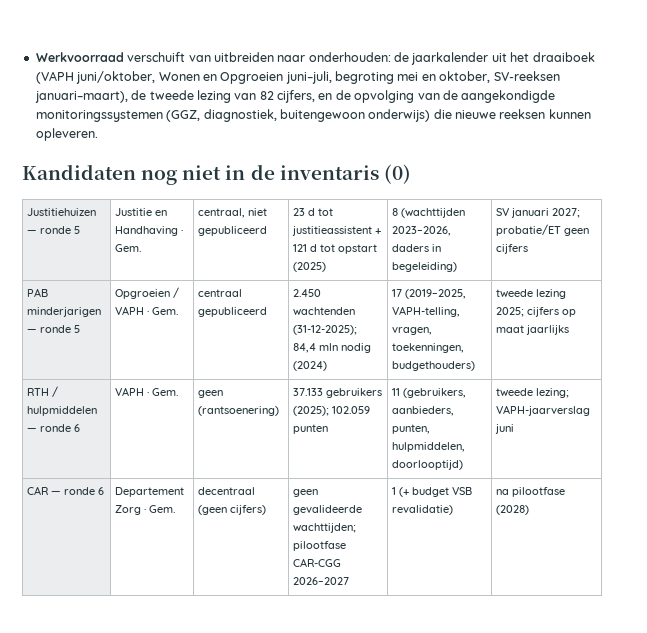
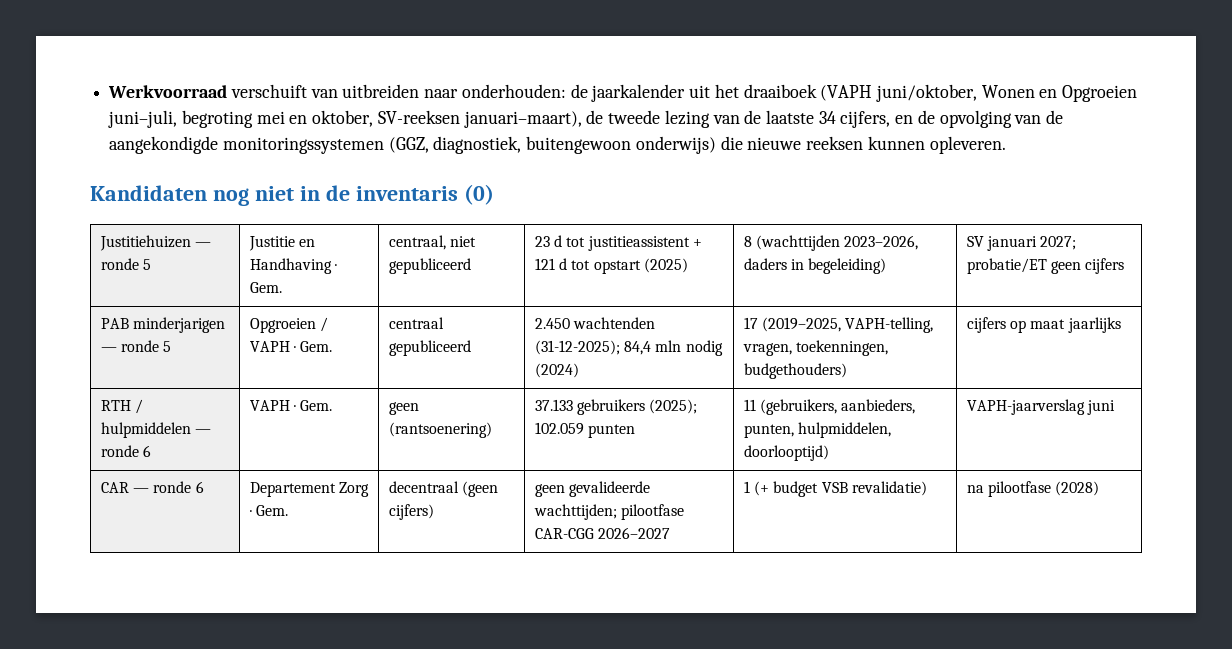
- Werkvoorraad verschuift van uitbreiden naar onderhouden: de jaarkalender uit het draaiboek (VAPH juni/oktober, Wonen en Opgroeien juni–juli, begroting mei en oktober, SV-reeksen januari–maart), de tweede lezing van 82 cijfers, en de opvolging van de aangekondigde monitoringssystemen (GGZ, diagnostiek, buitengewoon onderwijs) die nieuwe reeksen kunnen opleveren.
+ Werkvoorraad verschuift van uitbreiden naar onderhouden: de jaarkalender uit het draaiboek (VAPH juni/oktober, Wonen en Opgroeien juni–juli, begroting mei en oktober, SV-reeksen januari–maart), de tweede lezing van de laatste 34 cijfers, en de opvolging van de aangekondigde monitoringssystemen (GGZ, diagnostiek, buitengewoon onderwijs) die nieuwe reeksen kunnen opleveren.
- PAB minderjarigen — ronde 5 | Opgroeien / VAPH · Gem. | centraal gepubliceerd | 2.450 wachtenden (31-12-2025); 84,4 mln nodig (2024) | 17 (2019–2025, VAPH-telling, vragen, toekenningen, budgethouders) | tweede lezing 2025; cijfers op maat jaarlijks
+ PAB minderjarigen — ronde 5 | Opgroeien / VAPH · Gem. | centraal gepubliceerd | 2.450 wachtenden (31-12-2025); 84,4 mln nodig (2024) | 17 (2019–2025, VAPH-telling, vragen, toekenningen, budgethouders) | cijfers op maat jaarlijks
- RTH / hulpmiddelen — ronde 6 | VAPH · Gem. | geen (rantsoenering) | 37.133 gebruikers (2025); 102.059 punten | 11 (gebruikers, aanbieders, punten, hulpmiddelen, doorlooptijd) | tweede lezing; VAPH-jaarverslag juni
+ RTH / hulpmiddelen — ronde 6 | VAPH · Gem. | geen (rantsoenering) | 37.133 gebruikers (2025); 102.059 punten | 11 (gebruikers, aanbieders, punten, hulpmiddelen, doorlooptijd) | VAPH-jaarverslag juni

